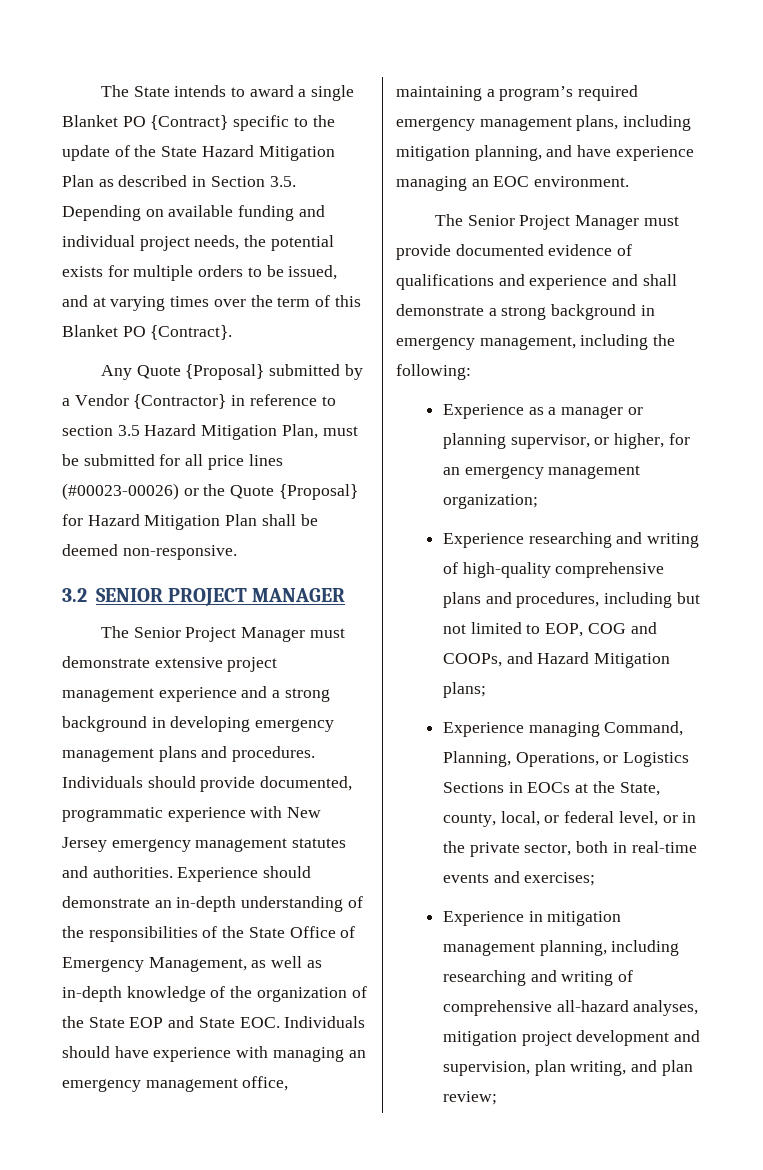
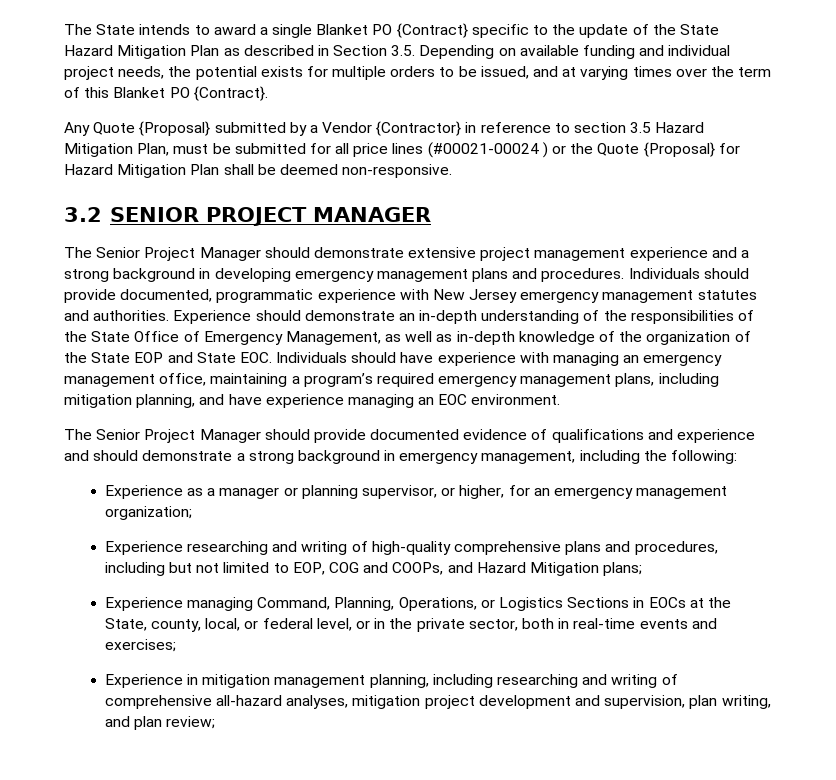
- Any Quote {Proposal} submitted by a Vendor {Contractor} in reference to section 3.5 Hazard Mitigation Plan, must be submitted for all price lines (#00023-00026) or the Quote {Proposal} for Hazard Mitigation Plan shall be deemed non-responsive.
+ Any Quote {Proposal} submitted by a Vendor {Contractor} in reference to section 3.5 Hazard Mitigation Plan, must be submitted for all price lines (#00021-00024 ) or the Quote {Proposal} for Hazard Mitigation Plan shall be deemed non-responsive.
- The Senior Project Manager must demonstrate extensive project management experience and a strong background in developing emergency management plans and procedures.
+ The Senior Project Manager should demonstrate extensive project management experience and a strong background in developing emergency management plans and procedures.
- The Senior Project Manager must provide documented evidence of qualifications and experience and shall demonstrate a strong background in emergency management, including the following:
+ The Senior Project Manager should provide documented evidence of qualifications and experience and should demonstrate a strong background in emergency management, including the following:

